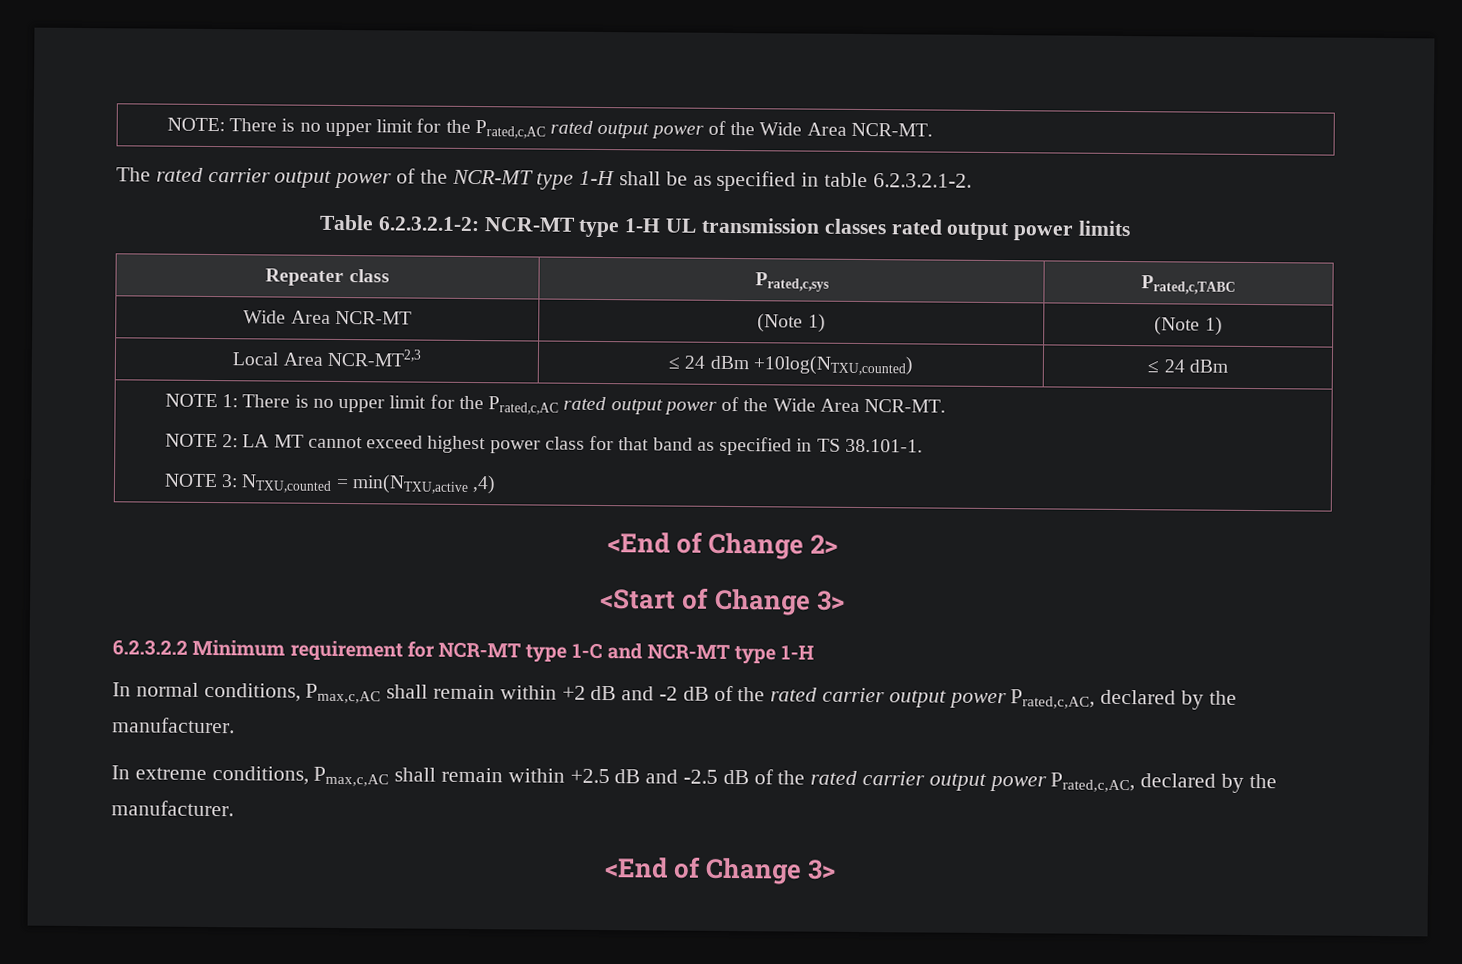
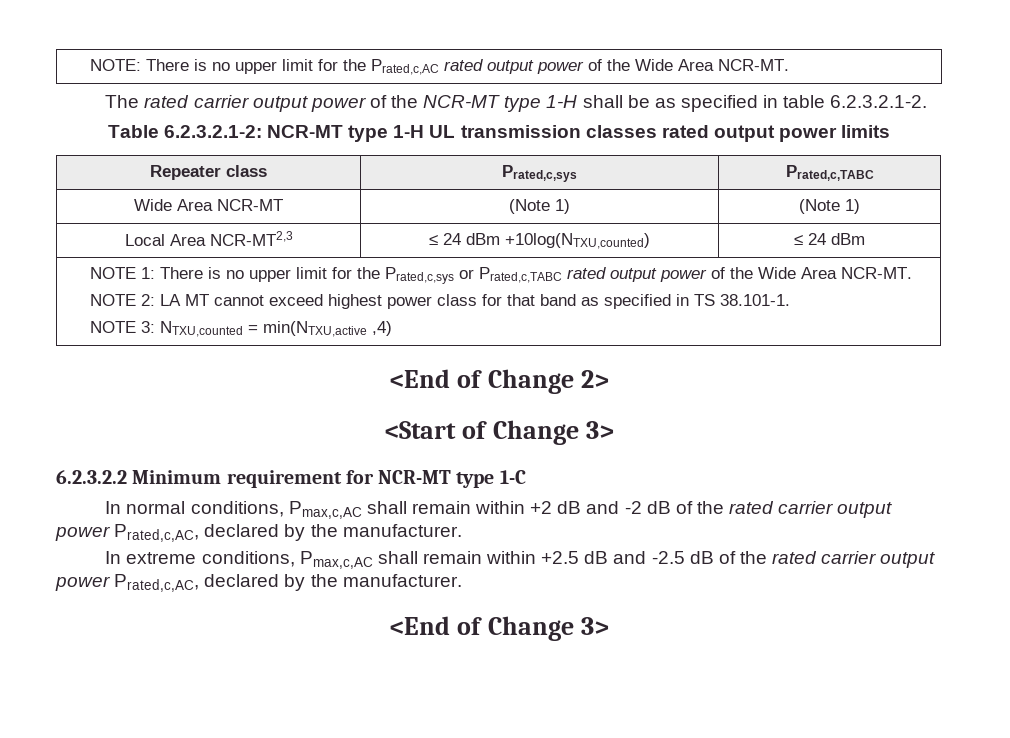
- NOTE 1: There is no upper limit for the Prated,c,AC rated output power of the Wide Area NCR-MT.
+ NOTE 1: There is no upper limit for the Prated,c,sys or Prated,c,TABC rated output power of the Wide Area NCR-MT.
- 6.2.3.2.2 Minimum requirement for NCR-MT type 1-C and NCR-MT type 1-H
+ 6.2.3.2.2 Minimum requirement for NCR-MT type 1-C

